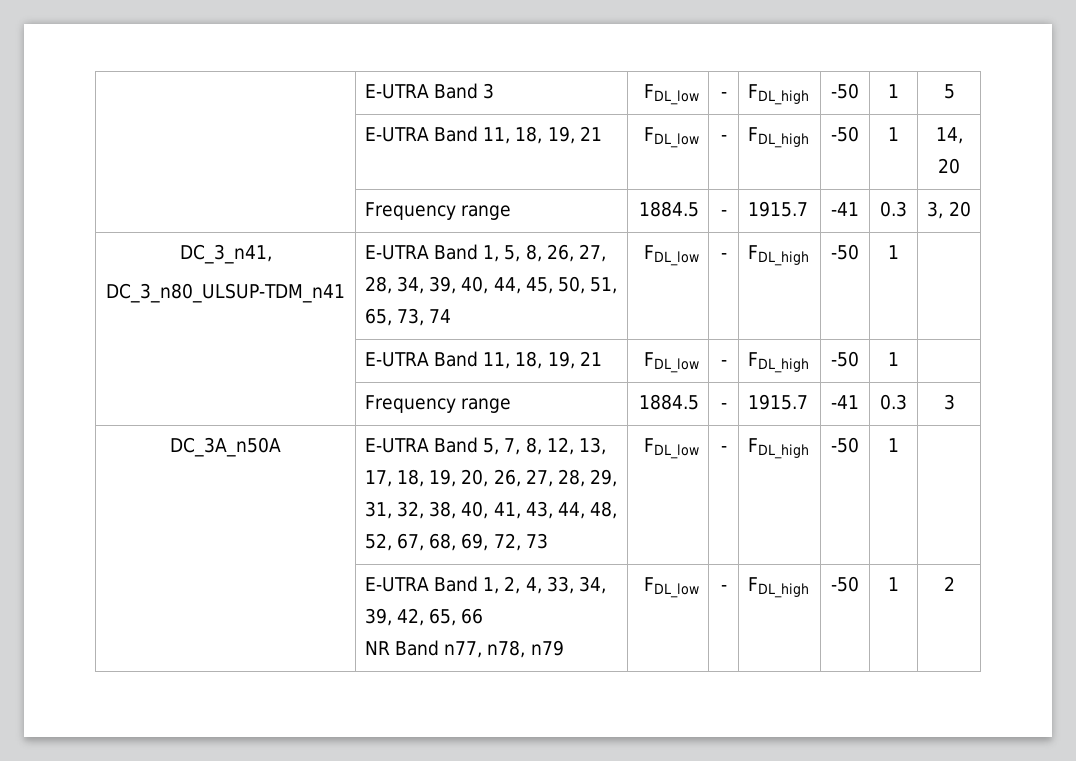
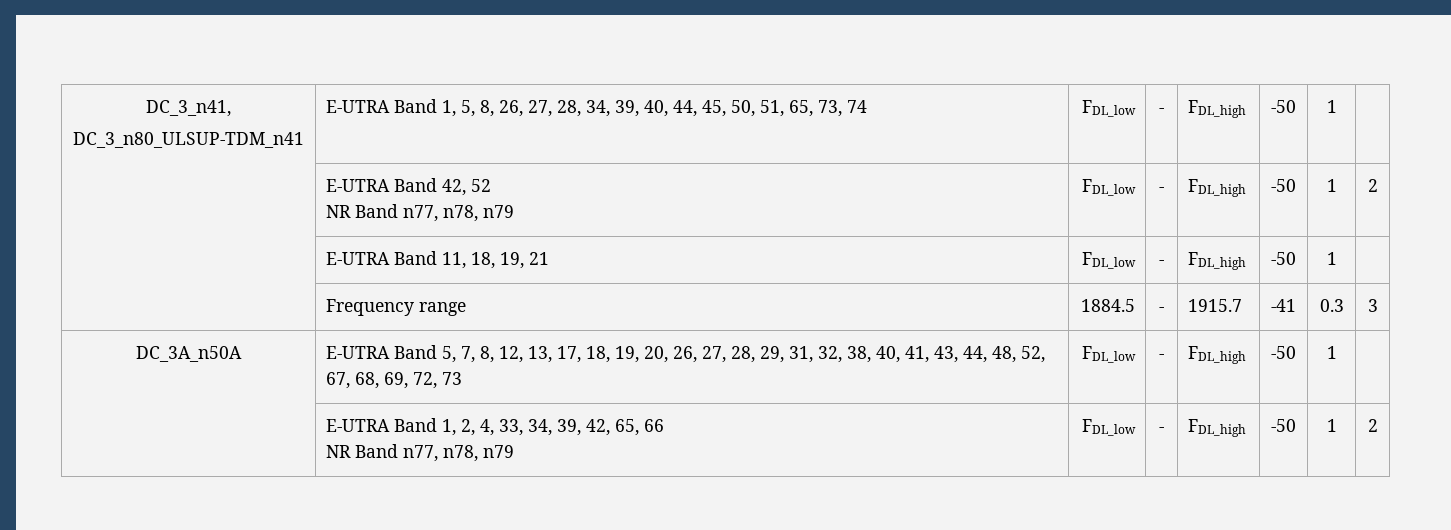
- | E-UTRA Band 3 | FDL_low | - | FDL_high | -50 | 1 | 5
- | E-UTRA Band 11, 18, 19, 21 | FDL_low | - | FDL_high | -50 | 1 | 14, 20
- | Frequency range | 1884.5 | - | 1915.7 | -41 | 0.3 | 3, 20
+ | E-UTRA Band 42, 52
+ NR Band n77, n78, n79 | FDL_low | - | FDL_high | -50 | 1 | 2

